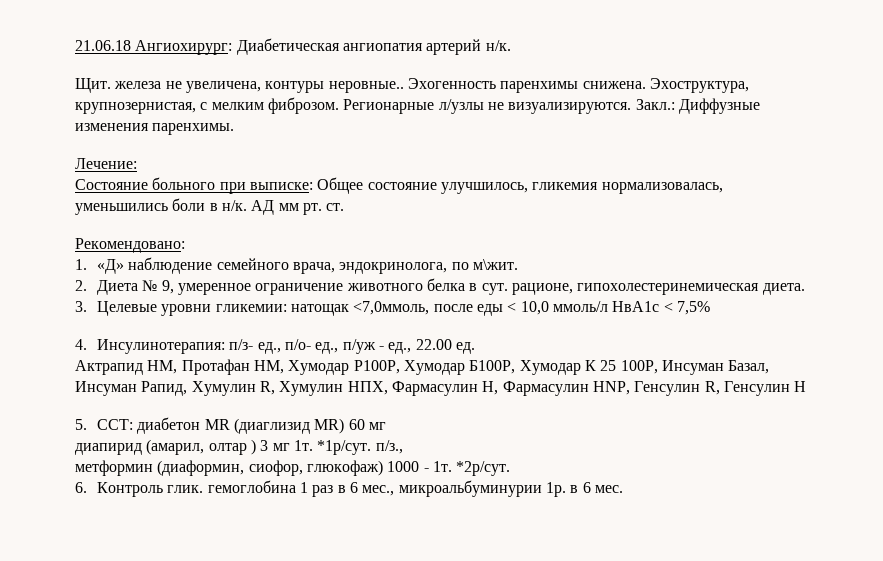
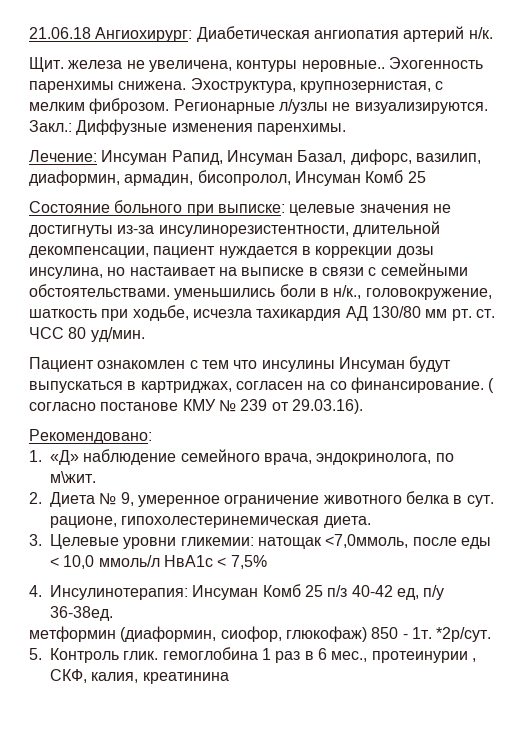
- Лечение:
- Состояние больного при выписке: Общее состояние улучшилось, гликемия нормализовалась, уменьшились боли в н/к. АД мм рт. ст.
+ Лечение: Инсуман Рапид, Инсуман Базал, дифорс, вазилип, диаформин, армадин, бисопролол, Инсуман Комб 25
+ Состояние больного при выписке: целевые значения не достигнуты из-за инсулинорезистентности, длительной декомпенсации, пациент нуждается в коррекции дозы инсулина, но настаивает на выписке в связи с семейными обстоятельствами. уменьшились боли в н/к., головокружение, шаткость при ходьбе, исчезла тахикардия АД 130/80 мм рт. ст. ЧСС 80 уд/мин.
+ Пациент ознакомлен с тем что инсулины Инсуман будут выпускаться в картриджах, согласен на со финансирование. ( согласно постанове КМУ № 239 от 29.03.16).
- 4. Инсулинотерапия: п/з- ед., п/о- ед., п/уж - ед., 22.00 ед.
- Актрапид НМ, Протафан НМ, Хумодар Р100Р, Хумодар Б100Р, Хумодар К 25 100Р, Инсуман Базал, Инсуман Рапид, Хумулин R, Хумулин НПХ, Фармасулин Н, Фармасулин НNР, Генсулин R, Генсулин Н
- 5. ССТ: диабетон МR (диаглизид МR) 60 мг
- диапирид (амарил, олтар ) 3 мг 1т. *1р/сут. п/з.,
+ 4. Инсулинотерапия: Инсуман Комб 25 п/з 40-42 ед, п/у 36-38ед.
- метформин (диаформин, сиофор, глюкофаж) 1000 - 1т.
+ метформин (диаформин, сиофор, глюкофаж) 850 - 1т.
- 6. Контроль глик. гемоглобина 1 раз в 6 мес., микроальбуминурии 1р. в 6 мес.
+ 5. Контроль глик. гемоглобина 1 раз в 6 мес., протеинурии , СКФ, калия, креатинина

